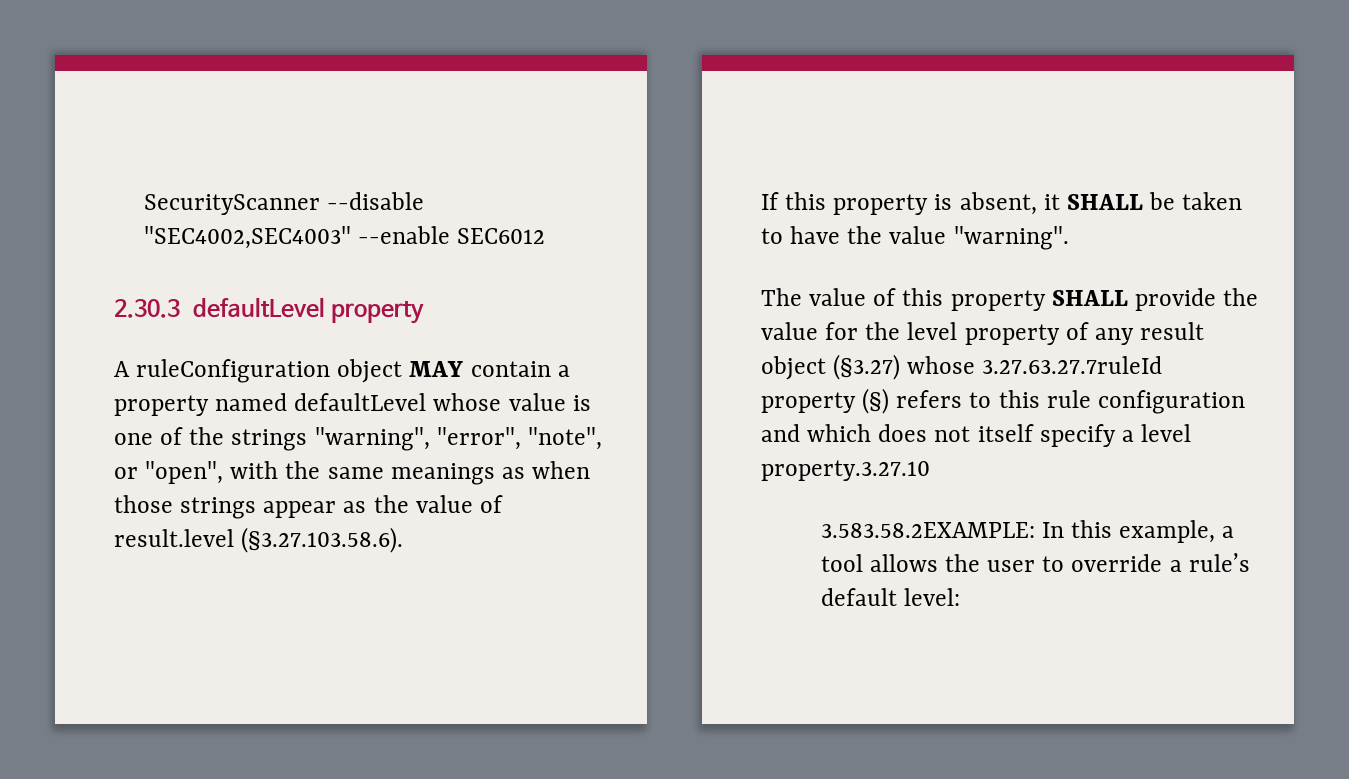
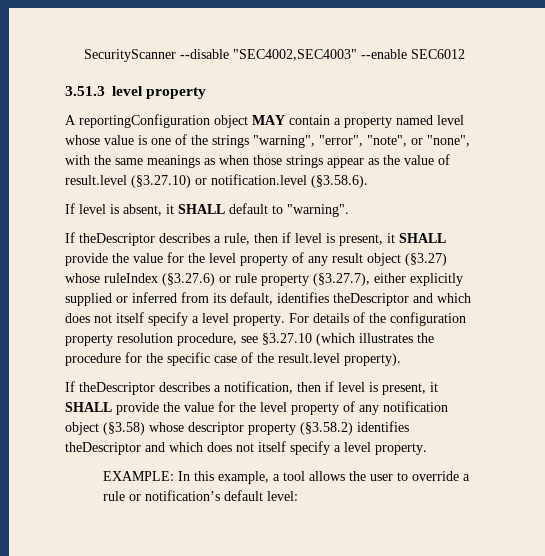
- 2.30.3 defaultLevel property
+ 3.51.3 level property
- A ruleConfiguration object MAY contain a property named defaultLevel whose value is one of the strings "warning", "error", "note", or "open", with the same meanings as when those strings appear as the value of result.level (§3.27.103.58.6).
- If this property is absent, it SHALL be taken to have the value "warning".
- The value of this property SHALL provide the value for the level property of any result object (§3.27) whose 3.27.63.27.7ruleId property (§) refers to this rule configuration and which does not itself specify a level property.3.27.10
- 3.583.58.2EXAMPLE:
+ A reportingConfiguration object MAY contain a property named level whose value is one of the strings "warning", "error", "note", or "none", with the same meanings as when those strings appear as the value of result.level (§3.27.10) or notification.level (§3.58.6).
+ If level is absent, it SHALL default to "warning".
+ If theDescriptor describes a rule, then if level is present, it SHALL provide the value for the level property of any result object (§3.27) whose ruleIndex (§3.27.6) or rule property (§3.27.7), either explicitly supplied or inferred from its default, identifies theDescriptor and which does not itself specify a level property. For details of the configuration property resolution procedure, see §3.27.10 (which illustrates the procedure for the specific case of the result.level property).
+ If theDescriptor describes a notification, then if level is present, it SHALL provide the value for the level property of any notification object (§3.58) whose descriptor property (§3.58.2) identifies theDescriptor and which does not itself specify a level property.
+ EXAMPLE:
- In this example, a tool allows the user to override a rule’s default level:
+ In this example, a tool allows the user to override a rule or notification’s default level:

